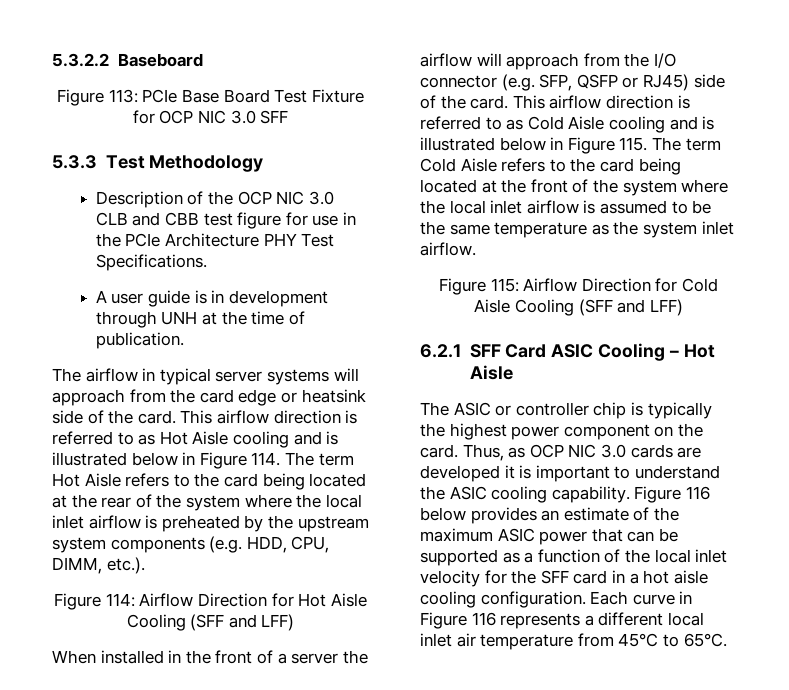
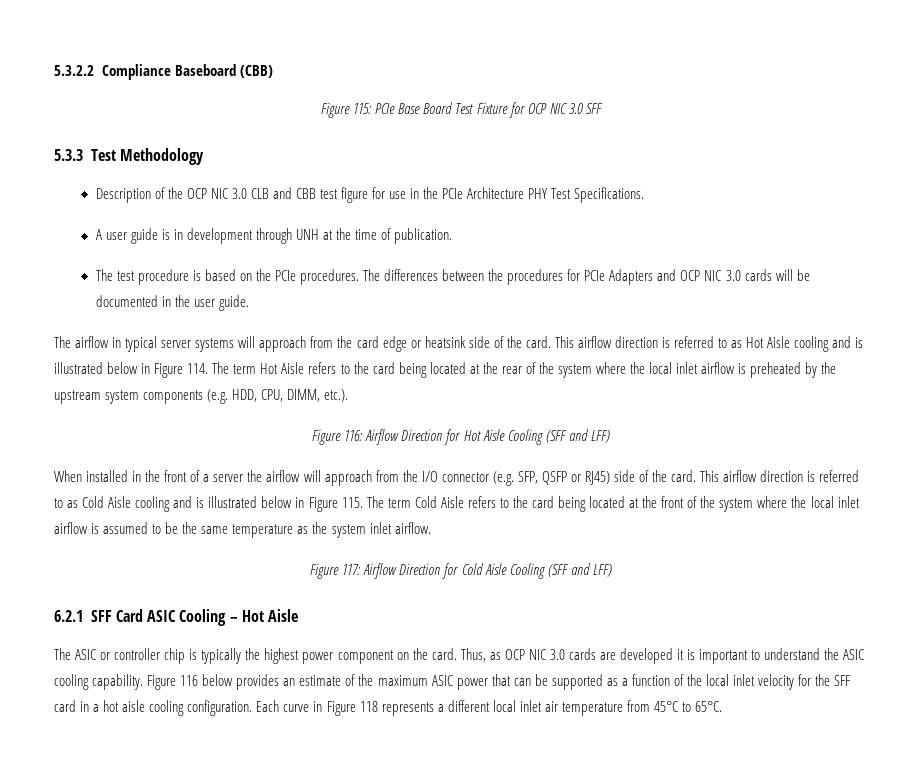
- 5.3.2.2 Baseboard
- Figure 113: PCIe Base Board Test Fixture for OCP NIC 3.0 SFF
+ 5.3.2.2 Compliance Baseboard (CBB)
+ Figure 115: PCIe Base Board Test Fixture for OCP NIC 3.0 SFF
+ The test procedure is based on the PCIe procedures. The differences between the procedures for PCIe Adapters and OCP NIC 3.0 cards will be documented in the user guide.
- Figure 114: Airflow Direction for Hot Aisle Cooling (SFF and LFF)
+ Figure 116: Airflow Direction for Hot Aisle Cooling (SFF and LFF)
- Figure 115: Airflow Direction for Cold Aisle Cooling (SFF and LFF)
+ Figure 117: Airflow Direction for Cold Aisle Cooling (SFF and LFF)
- Each curve in Figure 116 represents a different local inlet air temperature from 45°C to 65°C.
+ Each curve in Figure 118 represents a different local inlet air temperature from 45°C to 65°C.

